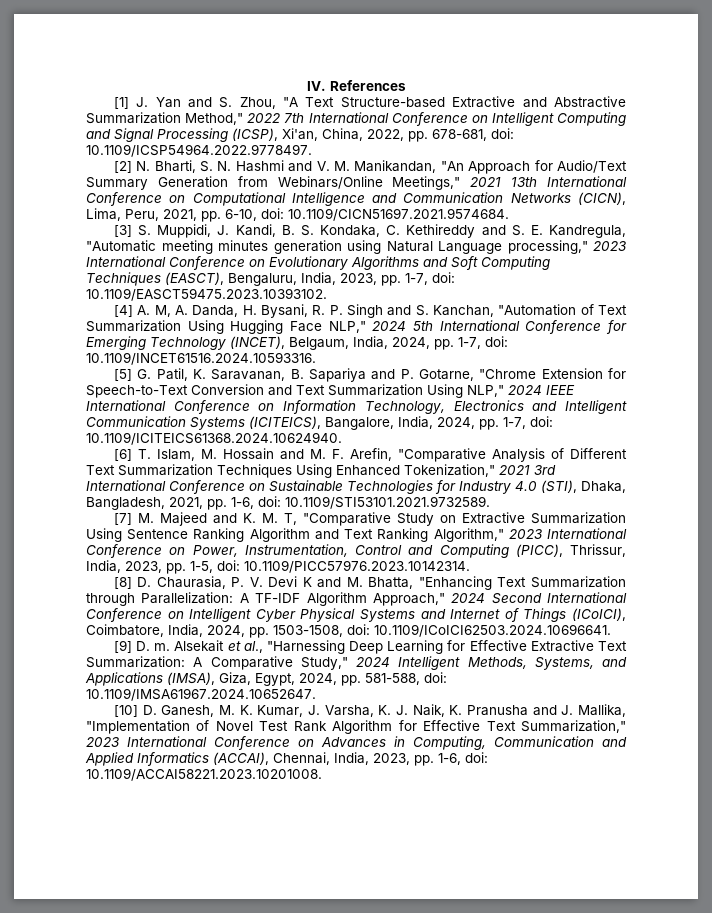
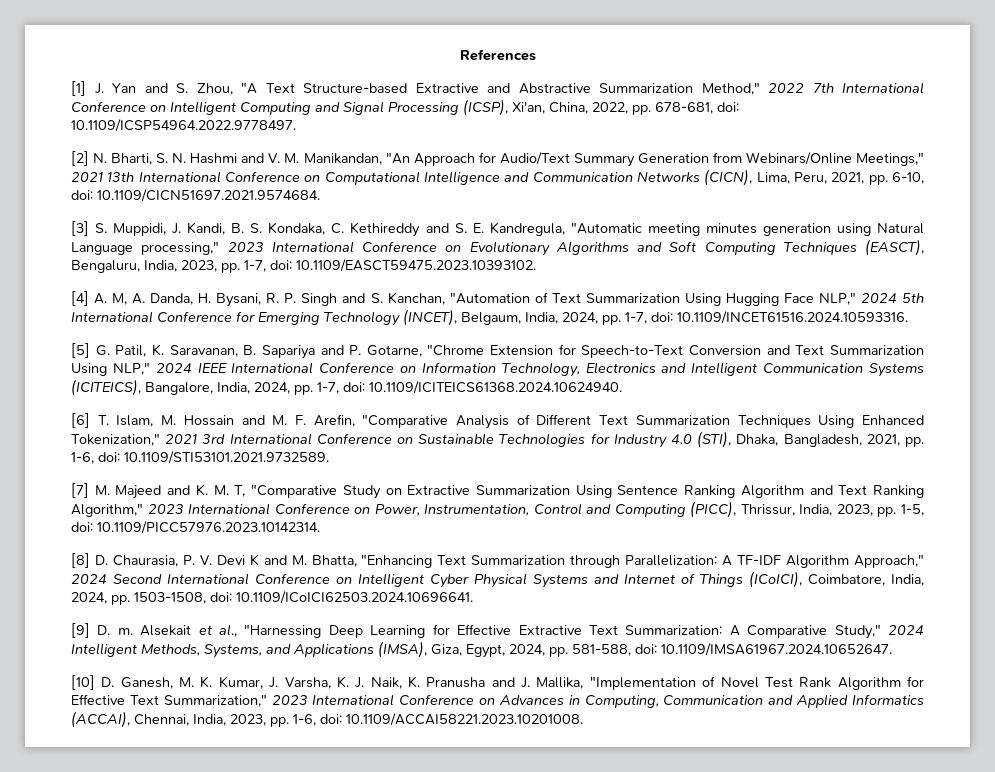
- IV. References
+ References

